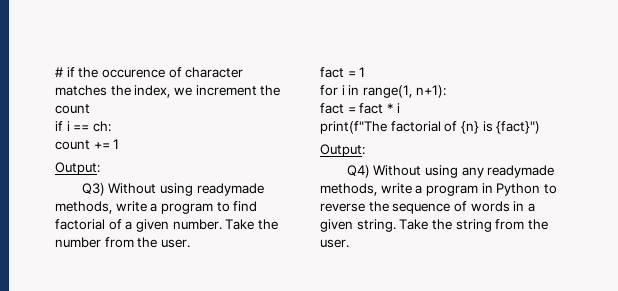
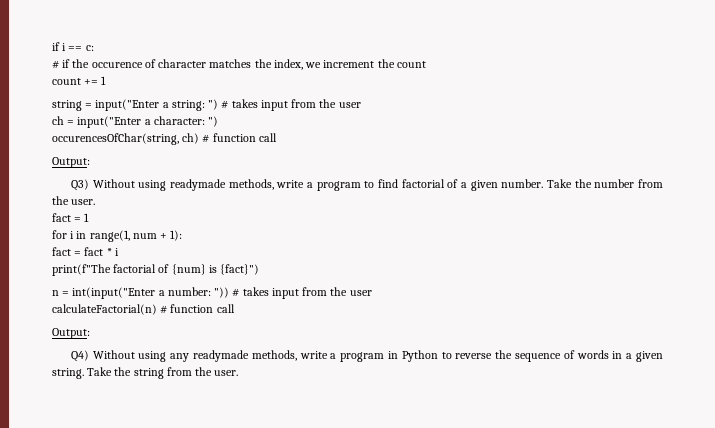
+ if i == c:
- if i == ch:
+ string = input("Enter a string: ") # takes input from the user
+ ch = input("Enter a character: ")
+ occurencesOfChar(string, ch) # function call
- for i in range(1, n+1):
+ for i in range(1, num + 1):
- print(f"The factorial of {n} is {fact}")
+ print(f"The factorial of {num} is {fact}")
+ n = int(input("Enter a number: ")) # takes input from the user
+ calculateFactorial(n) # function call

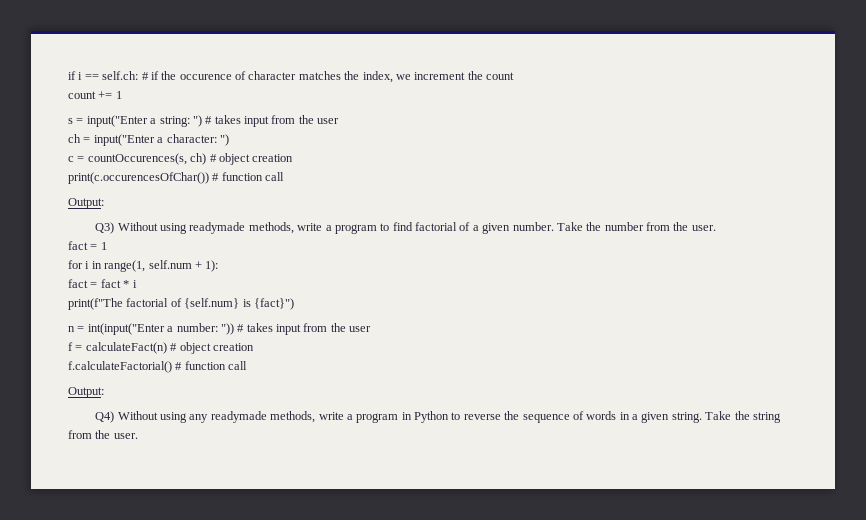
- if i == c:
- # if the occurence of character matches the index, we increment the count
+ if i == self.ch: # if the occurence of character matches the index, we increment the count
- string = input("Enter a string: ") # takes input from the user
+ s = input("Enter a string: ") # takes input from the user
- occurencesOfChar(string, ch) # function call
+ c = countOccurences(s, ch) # object creation
+ print(c.occurencesOfChar()) # function call
- for i in range(1, num + 1):
+ for i in range(1, self.num + 1):
- print(f"The factorial of {num} is {fact}")
+ print(f"The factorial of {self.num} is {fact}")
- calculateFactorial(n) # function call
+ f = calculateFact(n) # object creation
+ f.calculateFactorial() # function call

